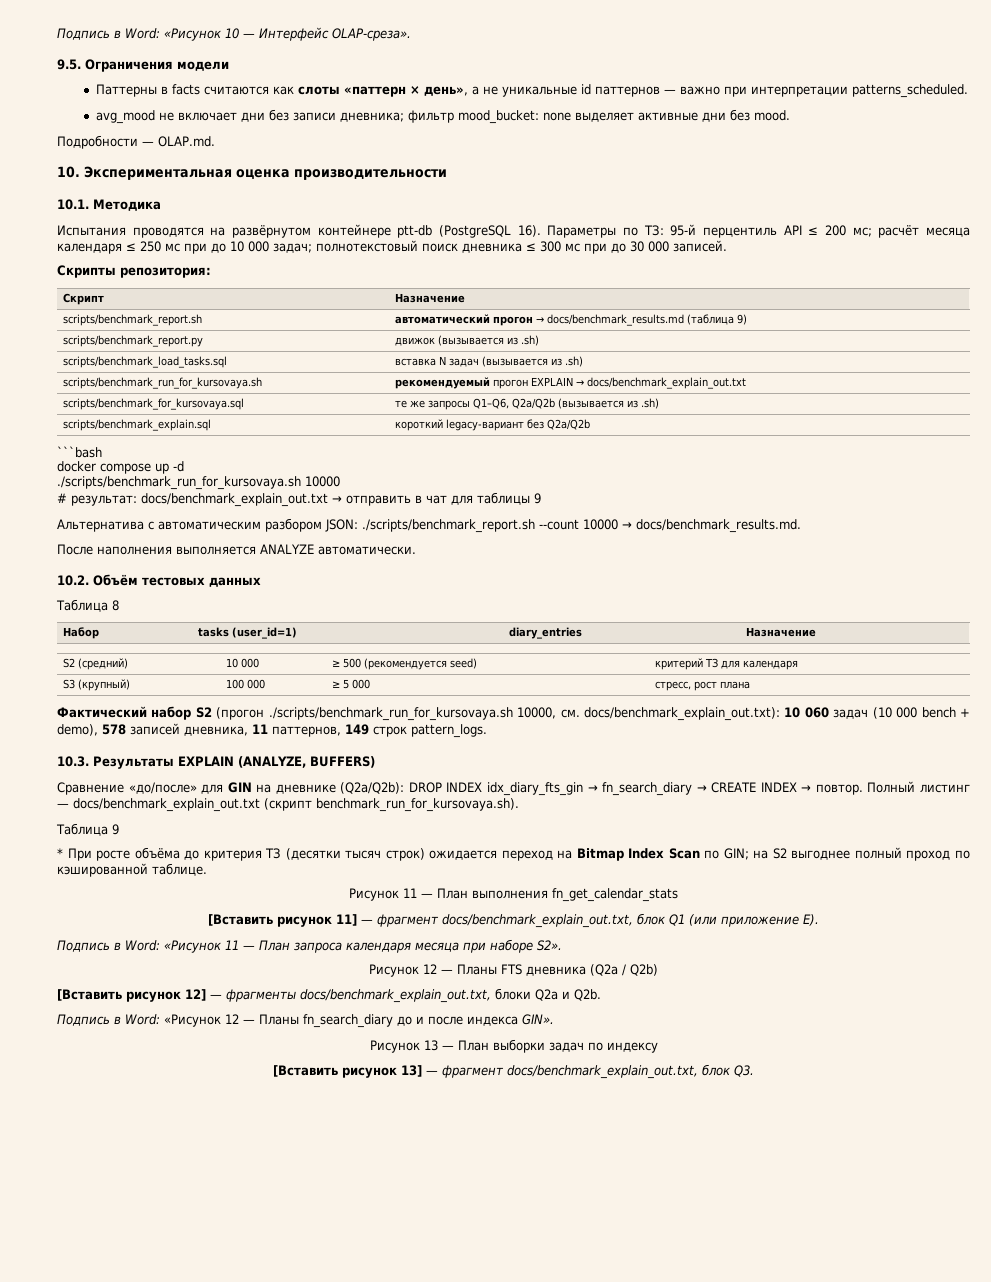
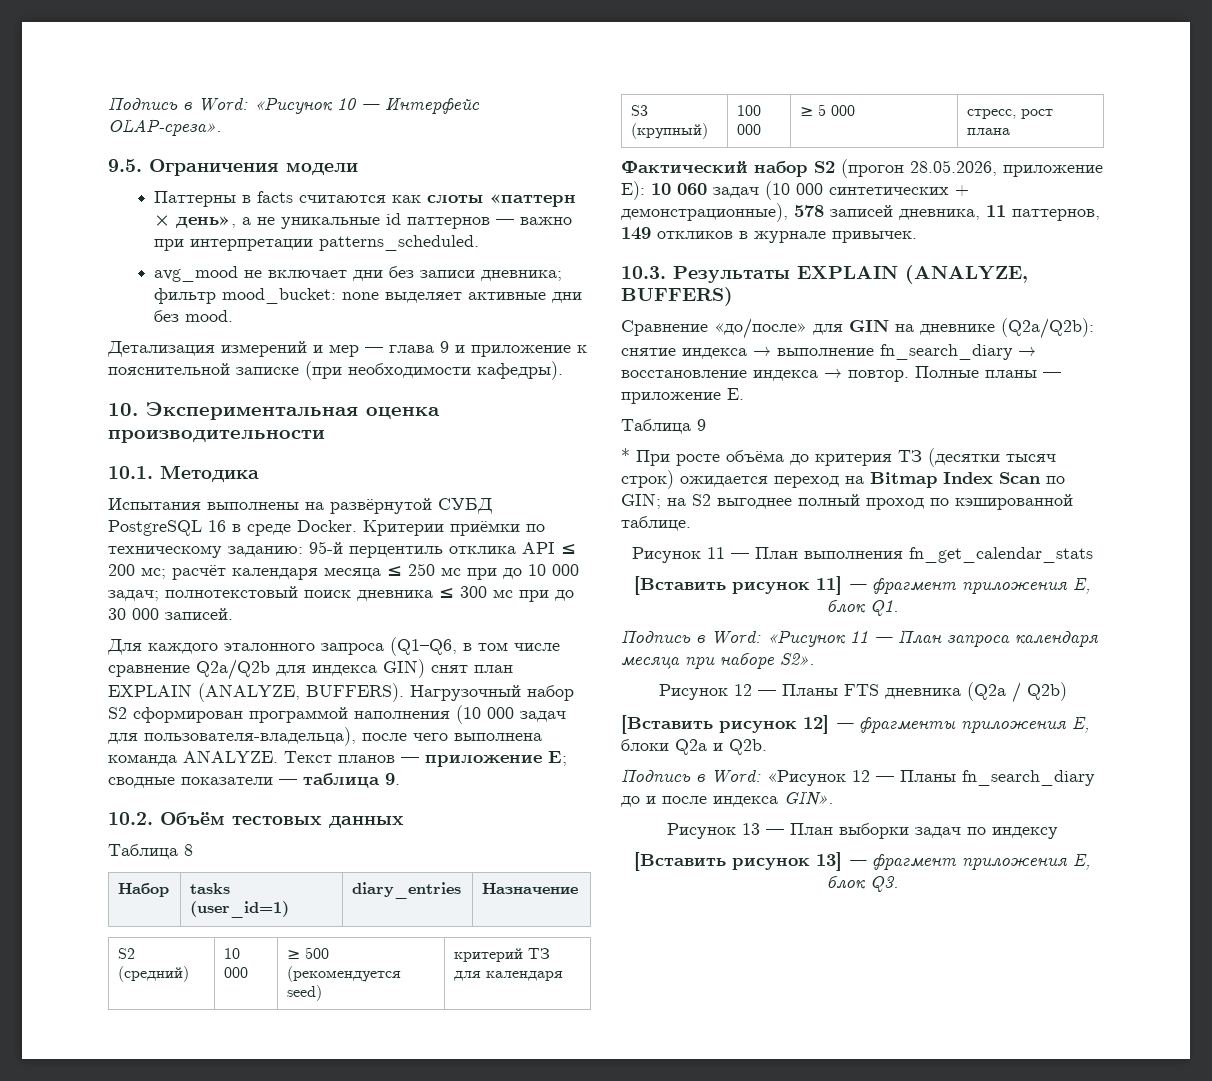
- Подробности — OLAP.md.
+ Детализация измерений и мер — глава 9 и приложение к пояснительной записке (при необходимости кафедры).
- Испытания проводятся на развёрнутом контейнере ptt-db (PostgreSQL 16). Параметры по ТЗ: 95-й перцентиль API ≤ 200 мс; расчёт месяца календаря ≤ 250 мс при до 10 000 задач; полнотекстовый поиск дневника ≤ 300 мс при до 30 000 записей.
+ Испытания выполнены на развёрнутой СУБД PostgreSQL 16 в среде Docker. Критерии приёмки по техническому заданию: 95-й перцентиль отклика API ≤ 200 мс; расчёт календаря месяца ≤ 250 мс при до 10 000 задач; полнотекстовый поиск дневника ≤ 300 мс при до 30 000 записей.
- Скрипты репозитория:
- Скрипт | Назначение
- scripts/benchmark_report.sh | автоматический прогон → docs/benchmark_results.md (таблица 9)
- scripts/benchmark_report.py | движок (вызывается из .sh)
- scripts/benchmark_load_tasks.sql | вставка N задач (вызывается из .sh)
- scripts/benchmark_run_for_kursovaya.sh | рекомендуемый прогон EXPLAIN → docs/benchmark_explain_out.txt
- scripts/benchmark_for_kursovaya.sql | те же запросы Q1–Q6, Q2a/Q2b (вызывается из .sh)
- scripts/benchmark_explain.sql | короткий legacy-вариант без Q2a/Q2b
- ```bash
- docker compose up -d
- ./scripts/benchmark_run_for_kursovaya.sh 10000
- # результат: docs/benchmark_explain_out.txt → отправить в чат для таблицы 9
- Альтернатива с автоматическим разбором JSON: ./scripts/benchmark_report.sh --count 10000 → docs/benchmark_results.md.
- После наполнения выполняется ANALYZE автоматически.
+ Для каждого эталонного запроса (Q1–Q6, в том числе сравнение Q2a/Q2b для индекса GIN) снят план EXPLAIN (ANALYZE, BUFFERS). Нагрузочный набор S2 сформирован программой наполнения (10 000 задач для пользователя-владельца), после чего выполнена команда ANALYZE. Текст планов — приложение Е; сводные показатели — таблица 9.
- Фактический набор S2 (прогон ./scripts/benchmark_run_for_kursovaya.sh 10000, см. docs/benchmark_explain_out.txt): 10 060 задач (10 000 bench + demo), 578 записей дневника, 11 паттернов, 149 строк pattern_logs.
+ Фактический набор S2 (прогон 28.05.2026, приложение Е): 10 060 задач (10 000 синтетических + демонстрационные), 578 записей дневника, 11 паттернов, 149 откликов в журнале привычек.
- Сравнение «до/после» для GIN на дневнике (Q2a/Q2b): DROP INDEX idx_diary_fts_gin → fn_search_diary → CREATE INDEX → повтор. Полный листинг — docs/benchmark_explain_out.txt (скрипт benchmark_run_for_kursovaya.sh).
+ Сравнение «до/после» для GIN на дневнике (Q2a/Q2b): снятие индекса → выполнение fn_search_diary → восстановление индекса → повтор. Полные планы — приложение Е.
- [Вставить рисунок 11] — фрагмент docs/benchmark_explain_out.txt, блок Q1 (или приложение Е).
+ [Вставить рисунок 11] — фрагмент приложения Е, блок Q1.
- [Вставить рисунок 12] — фрагменты docs/benchmark_explain_out.txt, блоки Q2a и Q2b.
+ [Вставить рисунок 12] — фрагменты приложения Е, блоки Q2a и Q2b.
- [Вставить рисунок 13] — фрагмент docs/benchmark_explain_out.txt, блок Q3.
+ [Вставить рисунок 13] — фрагмент приложения Е, блок Q3.

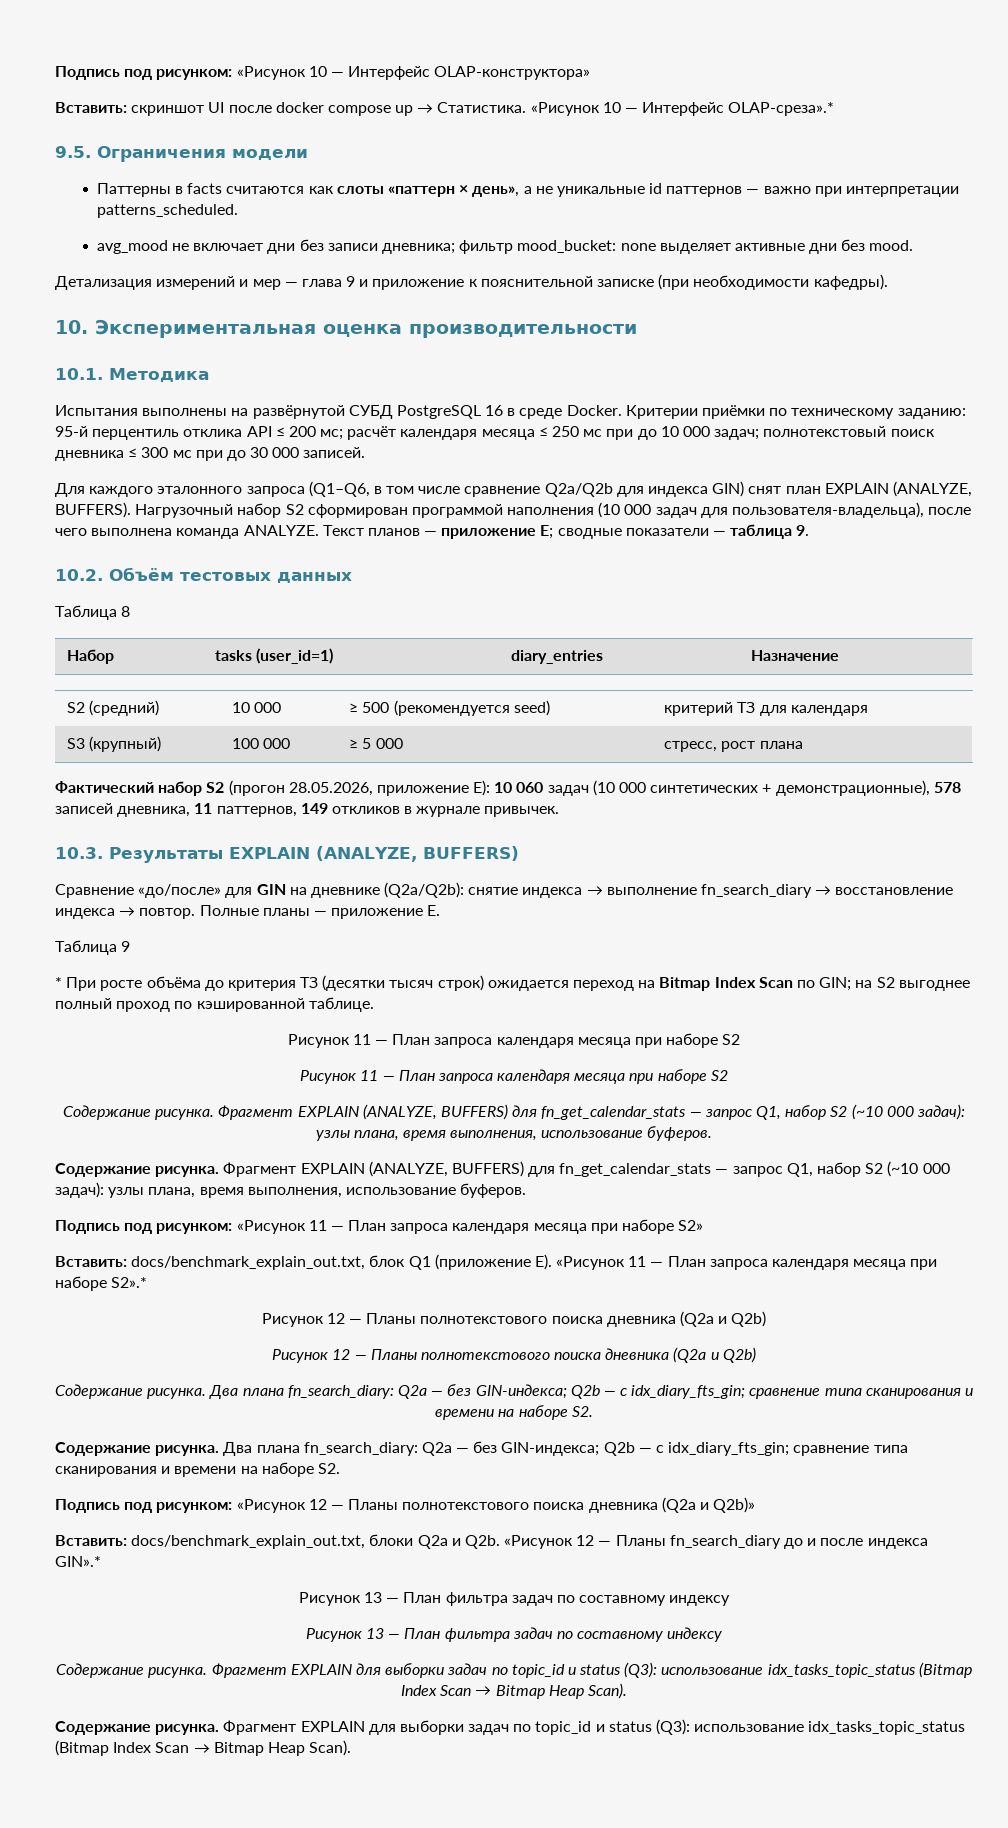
- Подпись в Word: «Рисунок 10 — Интерфейс OLAP-среза».
+ Подпись под рисунком: «Рисунок 10 — Интерфейс OLAP-конструктора»
+ Вставить: скриншот UI после docker compose up → Статистика. «Рисунок 10 — Интерфейс OLAP-среза».*
  * При росте объёма до критерия ТЗ (десятки тысяч строк) ожидается переход на Bitmap Index Scan по GIN; на S2 выгоднее полный проход по кэшированной таблице.
- Рисунок 11 — План выполнения fn_get_calendar_stats
- [Вставить рисунок 11] — фрагмент приложения Е, блок Q1.
- Подпись в Word: «Рисунок 11 — План запроса календаря месяца при наборе S2».
- Рисунок 12 — Планы FTS дневника (Q2a / Q2b)
- [Вставить рисунок 12] — фрагменты приложения Е, блоки Q2a и Q2b.
- Подпись в Word: «Рисунок 12 — Планы fn_search_diary до и после индекса GIN».
- Рисунок 13 — План выборки задач по индексу
- [Вставить рисунок 13] — фрагмент приложения Е, блок Q3.
+ Рисунок 11 — План запроса календаря месяца при наборе S2
+ Рисунок 11 — План запроса календаря месяца при наборе S2
+ Содержание рисунка. Фрагмент EXPLAIN (ANALYZE, BUFFERS) для fn_get_calendar_stats — запрос Q1, набор S2 (~10 000 задач): узлы плана, время выполнения, использование буферов.
+ Содержание рисунка. Фрагмент EXPLAIN (ANALYZE, BUFFERS) для fn_get_calendar_stats — запрос Q1, набор S2 (~10 000 задач): узлы плана, время выполнения, использование буферов.
+ Подпись под рисунком: «Рисунок 11 — План запроса календаря месяца при наборе S2»
+ Вставить: docs/benchmark_explain_out.txt, блок Q1 (приложение Е). «Рисунок 11 — План запроса календаря месяца при наборе S2».*
+ Рисунок 12 — Планы полнотекстового поиска дневника (Q2a и Q2b)
+ Рисунок 12 — Планы полнотекстового поиска дневника (Q2a и Q2b)
+ Содержание рисунка. Два плана fn_search_diary: Q2a — без GIN-индекса; Q2b — с idx_diary_fts_gin; сравнение типа сканирования и времени на наборе S2.
+ Содержание рисунка. Два плана fn_search_diary: Q2a — без GIN-индекса; Q2b — с idx_diary_fts_gin; сравнение типа сканирования и времени на наборе S2.
+ Подпись под рисунком: «Рисунок 12 — Планы полнотекстового поиска дневника (Q2a и Q2b)»
+ Вставить: docs/benchmark_explain_out.txt, блоки Q2a и Q2b. «Рисунок 12 — Планы fn_search_diary до и после индекса GIN».*
+ Рисунок 13 — План фильтра задач по составному индексу
+ Рисунок 13 — План фильтра задач по составному индексу
+ Содержание рисунка. Фрагмент EXPLAIN для выборки задач по topic_id и status (Q3): использование idx_tasks_topic_status (Bitmap Index Scan → Bitmap Heap Scan).
+ Содержание рисунка. Фрагмент EXPLAIN для выборки задач по topic_id и status (Q3): использование idx_tasks_topic_status (Bitmap Index Scan → Bitmap Heap Scan).

